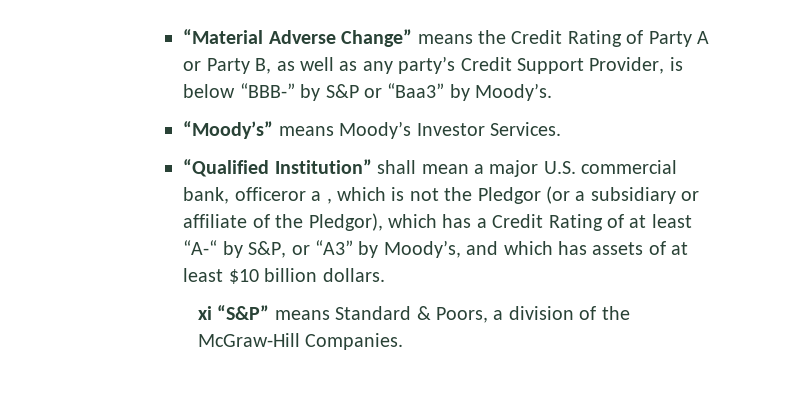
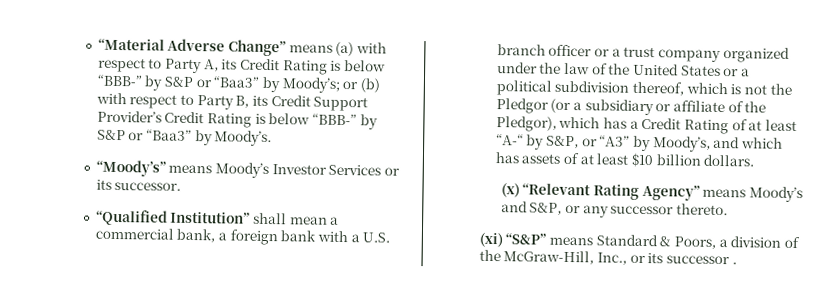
- “Material Adverse Change” means the Credit Rating of Party A or Party B, as well as any party’s Credit Support Provider, is below “BBB-” by S&P or “Baa3” by Moody’s.
+ “Material Adverse Change” means (a) with respect to Party A, its Credit Rating is below “BBB-” by S&P or “Baa3” by Moody’s; or (b) with respect to Party B, its Credit Support Provider’s Credit Rating is below “BBB-” by S&P or “Baa3” by Moody’s.
- “Moody’s” means Moody’s Investor Services.
+ “Moody’s” means Moody’s Investor Services or its successor.
- “Qualified Institution” shall mean a major U.S. commercial bank, officeror a , which is not the Pledgor (or a subsidiary or affiliate of the Pledgor), which has a Credit Rating of at least “A-“ by S&P, or “A3” by Moody’s, and which has assets of at least $10 billion dollars.
+ “Qualified Institution” shall mean a commercial bank, a foreign bank with a U.S. branch officer or a trust company organized under the law of the United States or a political subdivision thereof, which is not the Pledgor (or a subsidiary or affiliate of the Pledgor), which has a Credit Rating of at least “A-“ by S&P, or “A3” by Moody’s, and which has assets of at least $10 billion dollars.
- xi “S&P” means Standard & Poors, a division of the McGraw-Hill Companies.
+ (x) “Relevant Rating Agency” means Moody’s and S&P, or any successor thereto.
+ (xi) “S&P” means Standard & Poors, a division of the McGraw-Hill, Inc., or its successor .

